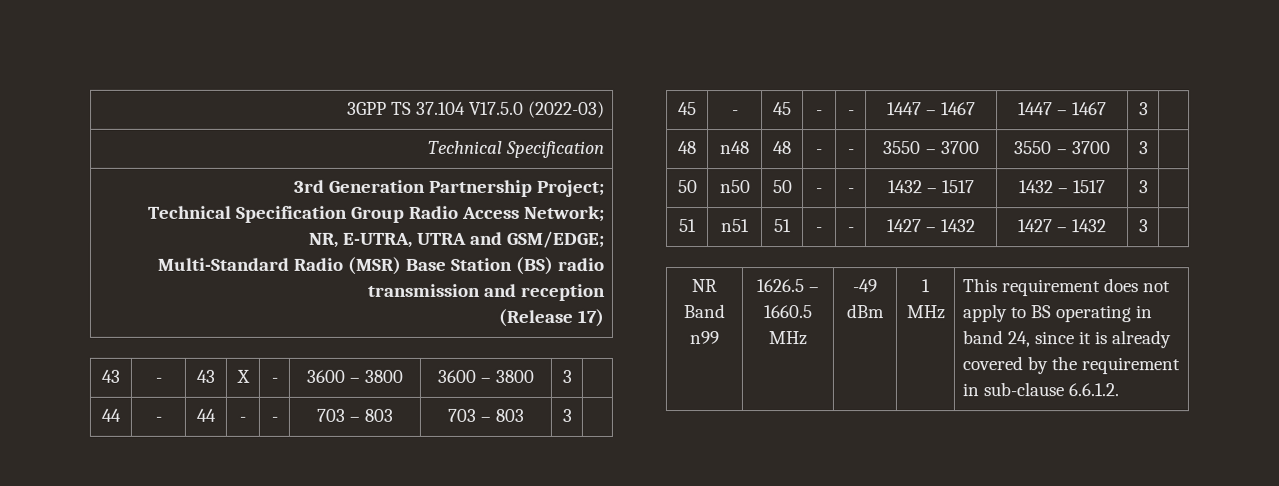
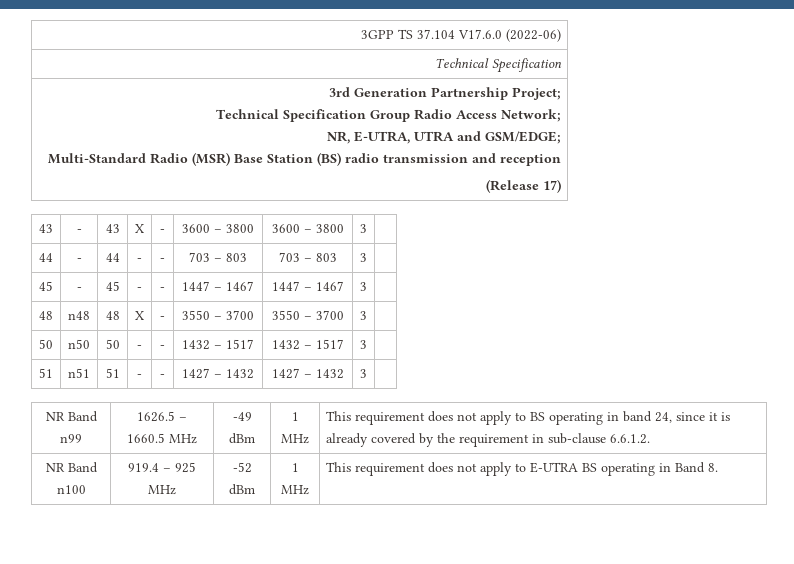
- 3GPP TS 37.104 V17.5.0 (2022-03)
+ 3GPP TS 37.104 V17.6.0 (2022-06)
- 48 | n48 | 48 | - | - | 3550 – 3700 | 3550 – 3700 | 3 |
+ 48 | n48 | 48 | X | - | 3550 – 3700 | 3550 – 3700 | 3 |
+ NR Band n100 | 919.4 – 925 MHz | -52 dBm | 1 MHz | This requirement does not apply to E-UTRA BS operating in Band 8.

